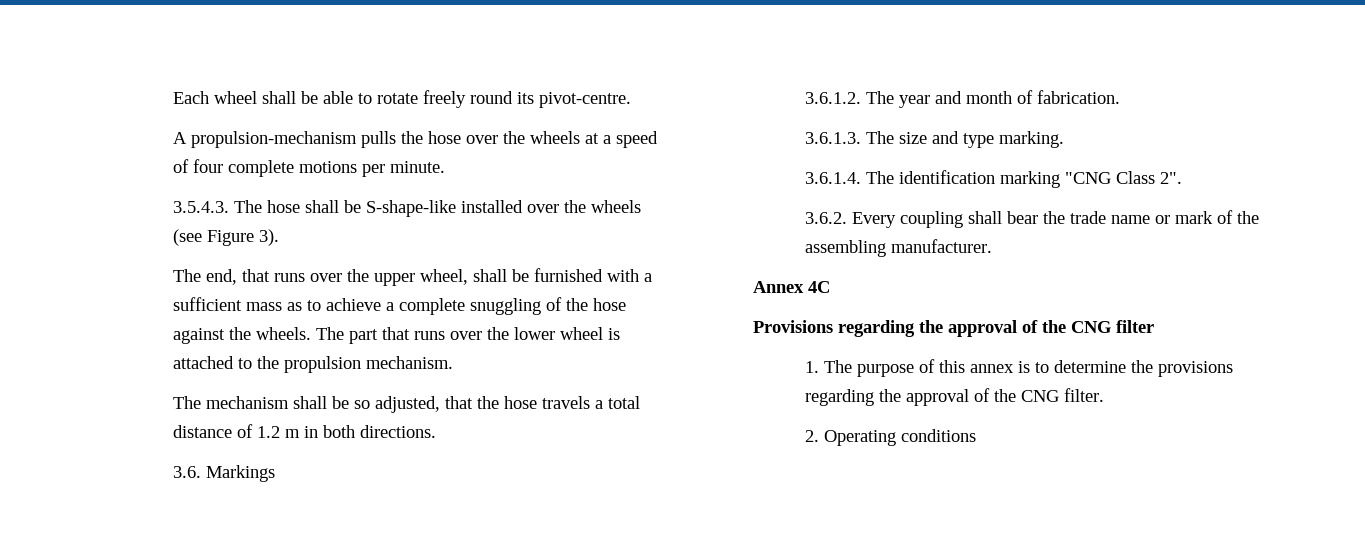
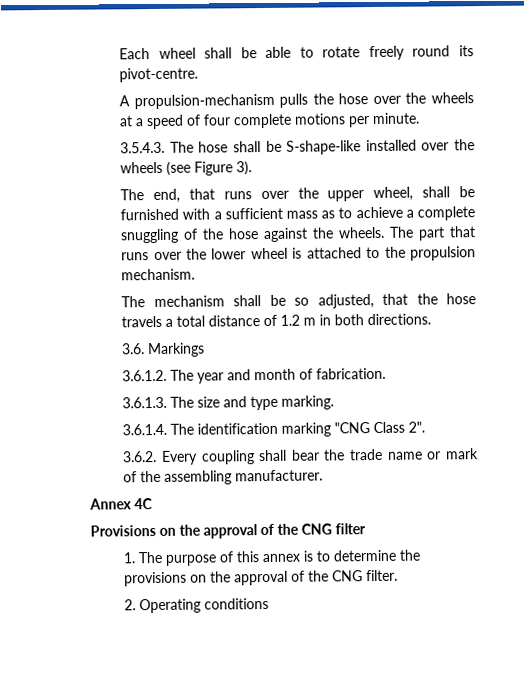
- Provisions regarding the approval of the CNG filter
+ Provisions on the approval of the CNG filter
- 1. The purpose of this annex is to determine the provisions regarding the approval of the CNG filter.
+ 1. The purpose of this annex is to determine the provisions on the approval of the CNG filter.

